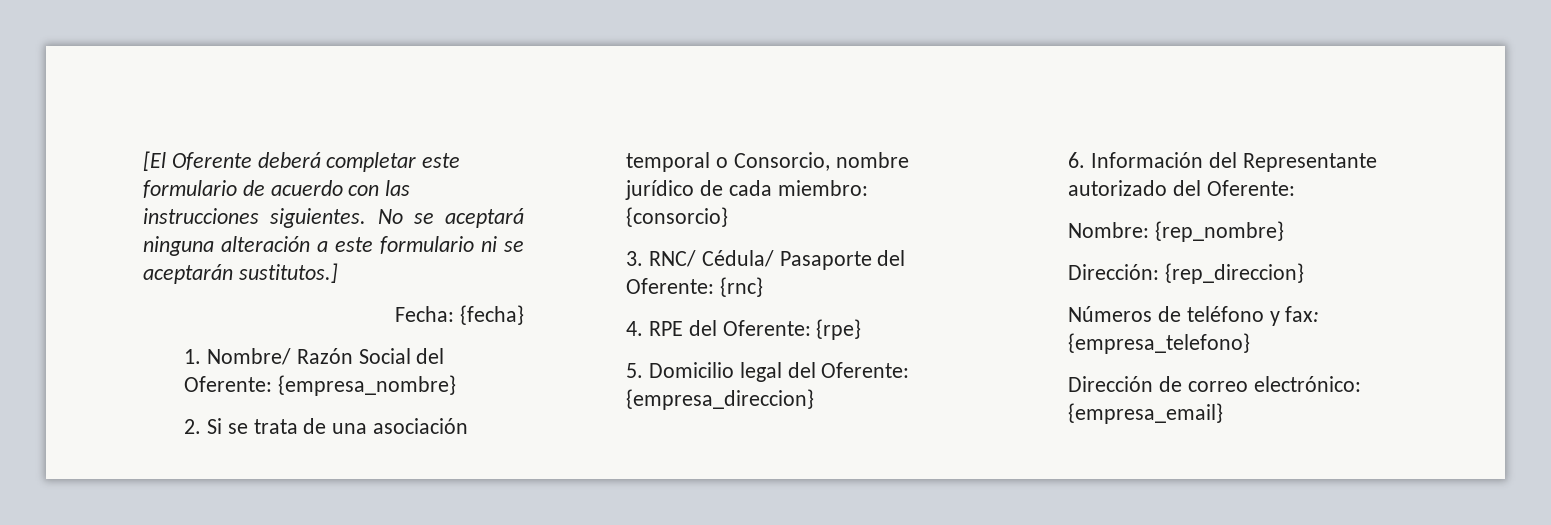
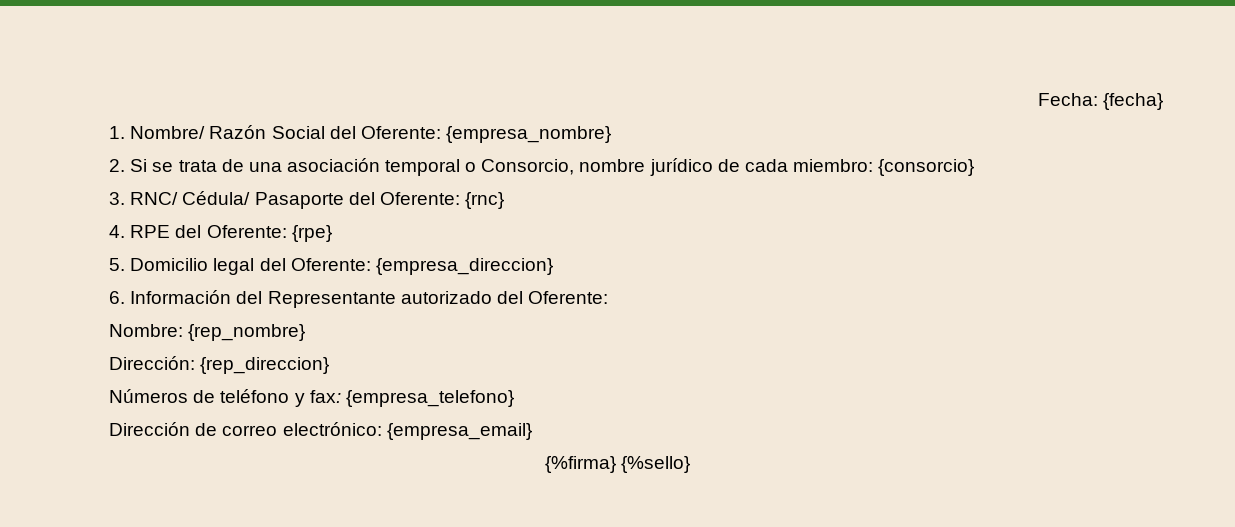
- [El Oferente deberá completar este formulario de acuerdo con las instrucciones siguientes. No se aceptará ninguna alteración a este formulario ni se aceptarán sustitutos.]
+ {%firma} {%sello}

